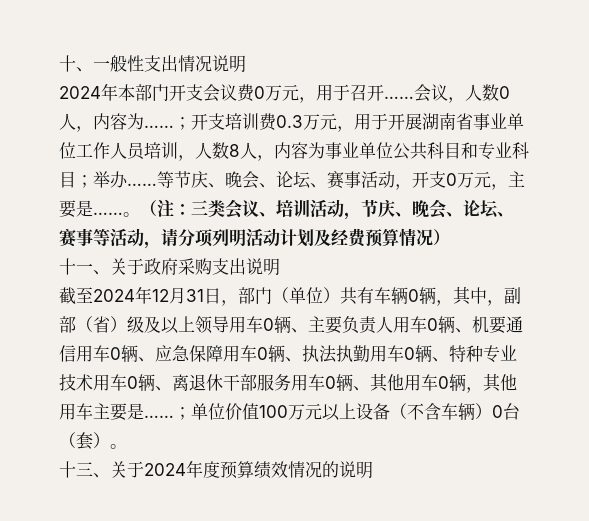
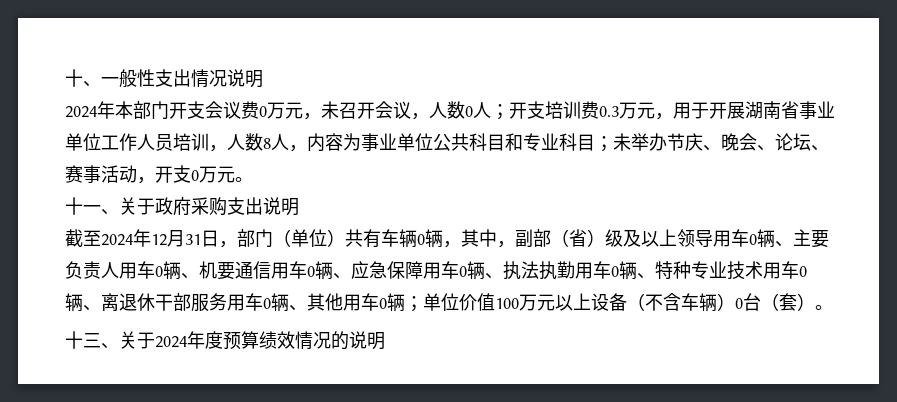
- 2024年本部门开支会议费0万元，用于召开……会议，人数0人，内容为……；开支培训费0.3万元，用于开展湖南省事业单位工作人员培训，人数8人，内容为事业单位公共科目和专业科目；举办……等节庆、晚会、论坛、赛事活动，开支0万元，主要是……。（注：三类会议、培训活动，节庆、晚会、论坛、赛事等活动，请分项列明活动计划及经费预算情况）
+ 2024年本部门开支会议费0万元，未召开会议，人数0人；开支培训费0.3万元，用于开展湖南省事业单位工作人员培训，人数8人，内容为事业单位公共科目和专业科目；未举办节庆、晚会、论坛、赛事活动，开支0万元。
- 截至2024年12月31日，部门（单位）共有车辆0辆，其中，副部（省）级及以上领导用车0辆、主要负责人用车0辆、机要通信用车0辆、应急保障用车0辆、执法执勤用车0辆、特种专业技术用车0辆、离退休干部服务用车0辆、其他用车0辆，其他用车主要是……；
+ 截至2024年12月31日，部门（单位）共有车辆0辆，其中，副部（省）级及以上领导用车0辆、主要负责人用车0辆、机要通信用车0辆、应急保障用车0辆、执法执勤用车0辆、特种专业技术用车0辆、离退休干部服务用车0辆、其他用车0辆；

